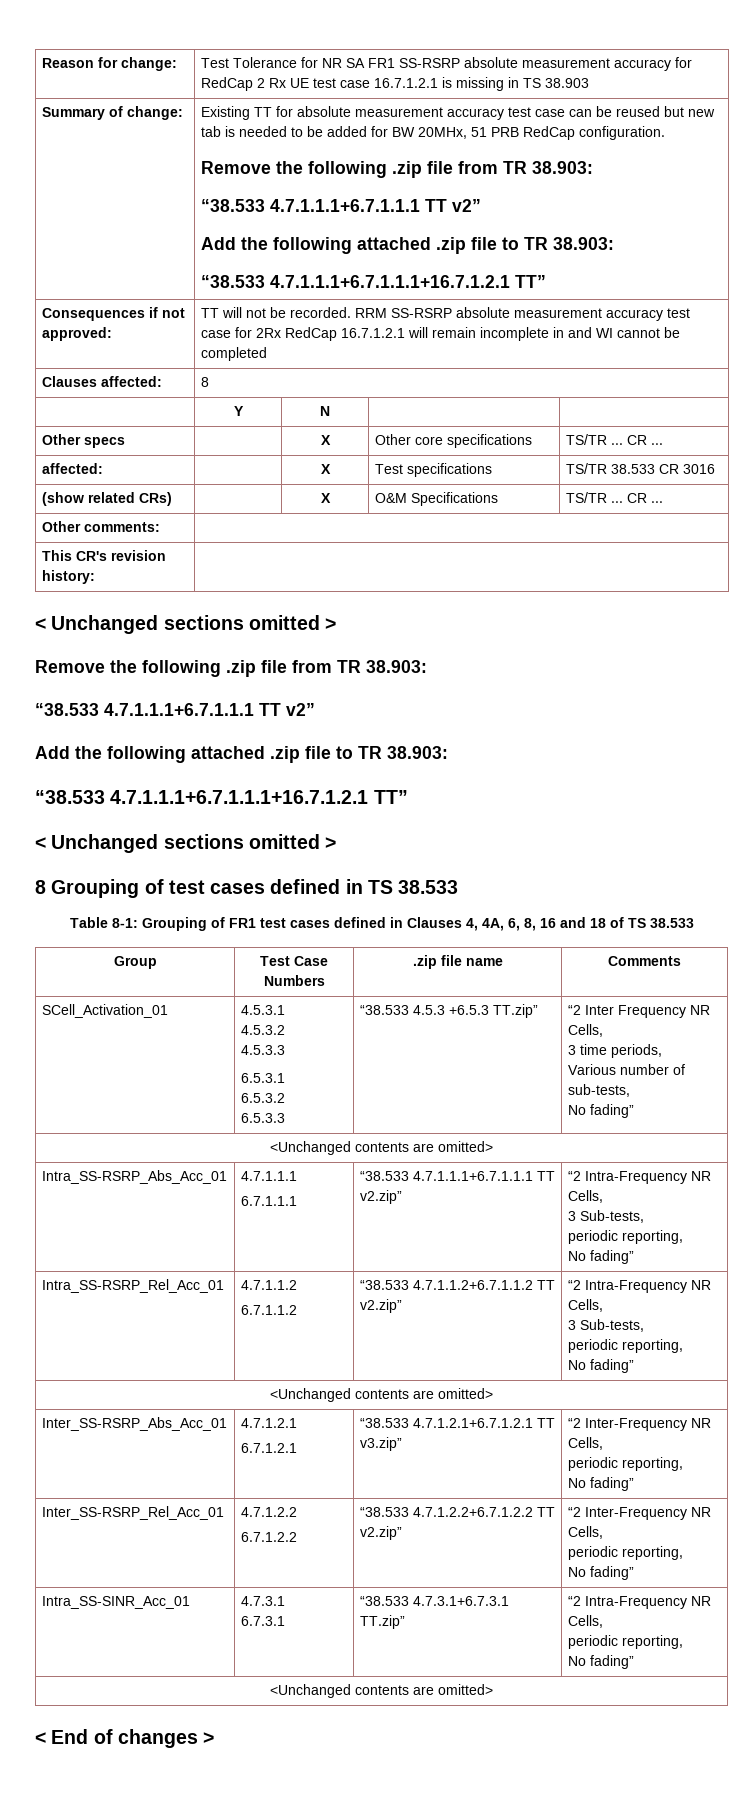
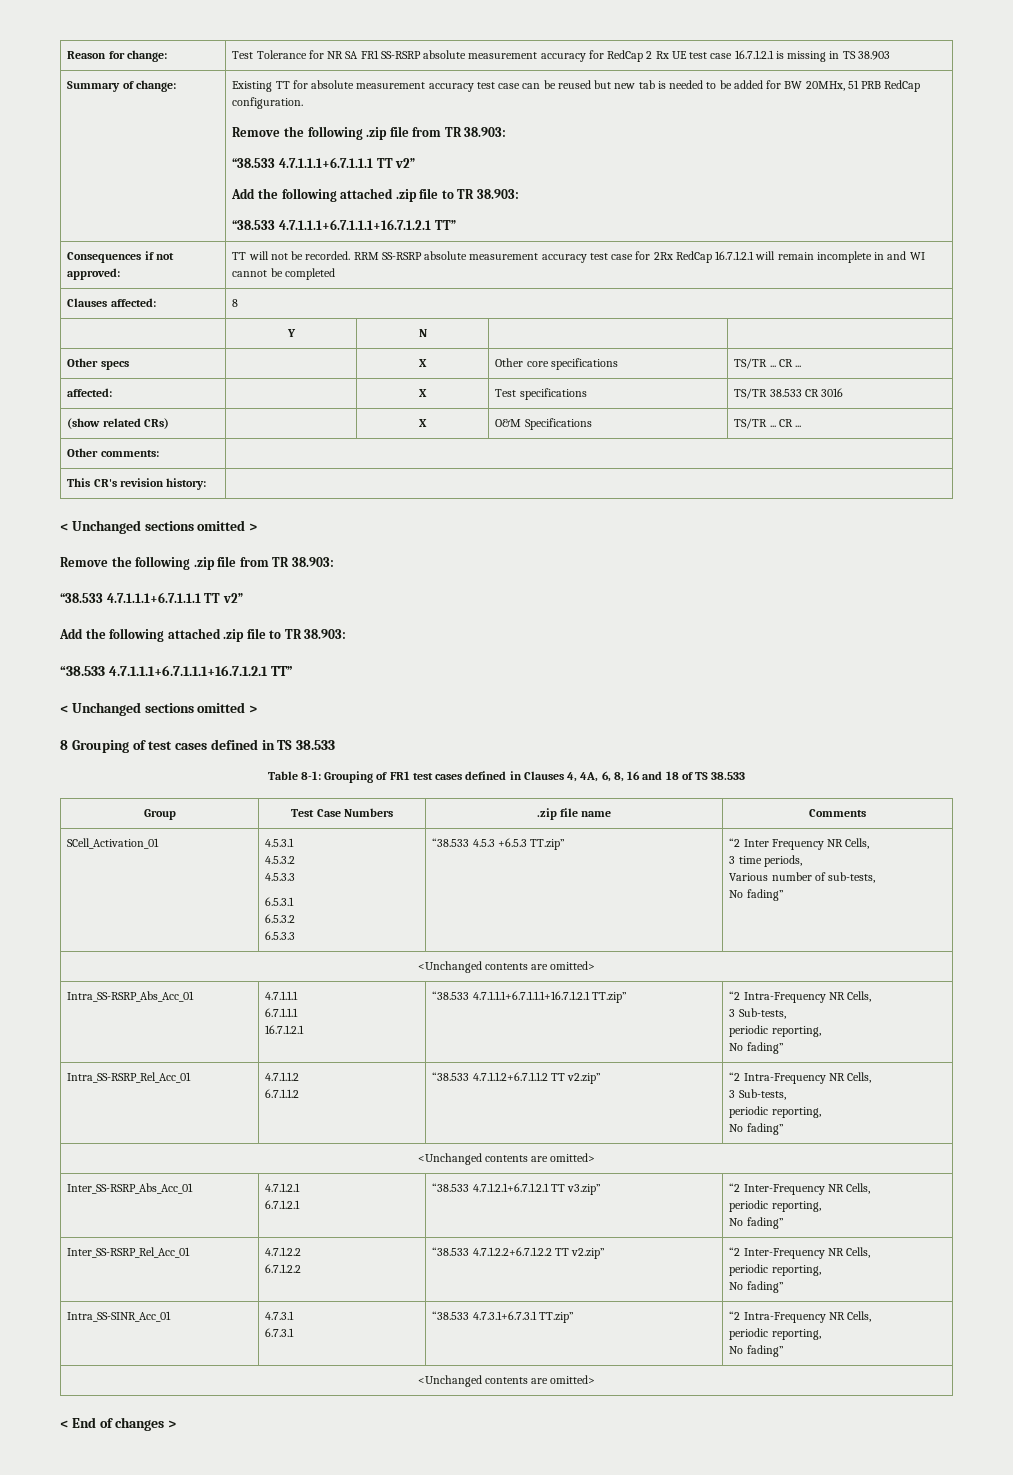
  Intra_SS-RSRP_Abs_Acc_01 | 4.7.1.1.1
- 6.7.1.1.1 | “38.533 4.7.1.1.1+6.7.1.1.1 TT v2.zip” | “2 Intra-Frequency NR Cells,
+ 6.7.1.1.1
+ 16.7.1.2.1 | “38.533 4.7.1.1.1+6.7.1.1.1+16.7.1.2.1 TT.zip” | “2 Intra-Frequency NR Cells,

